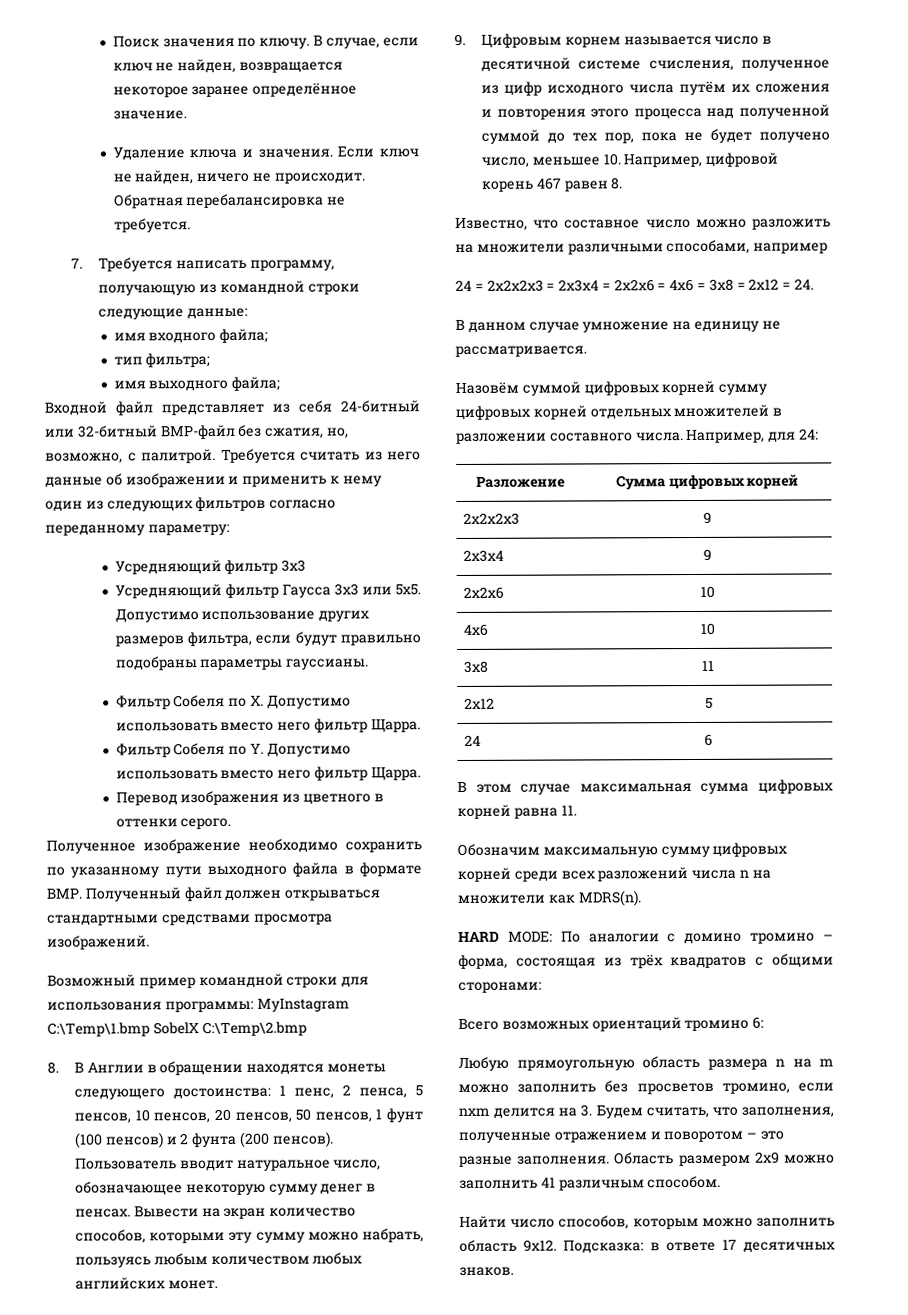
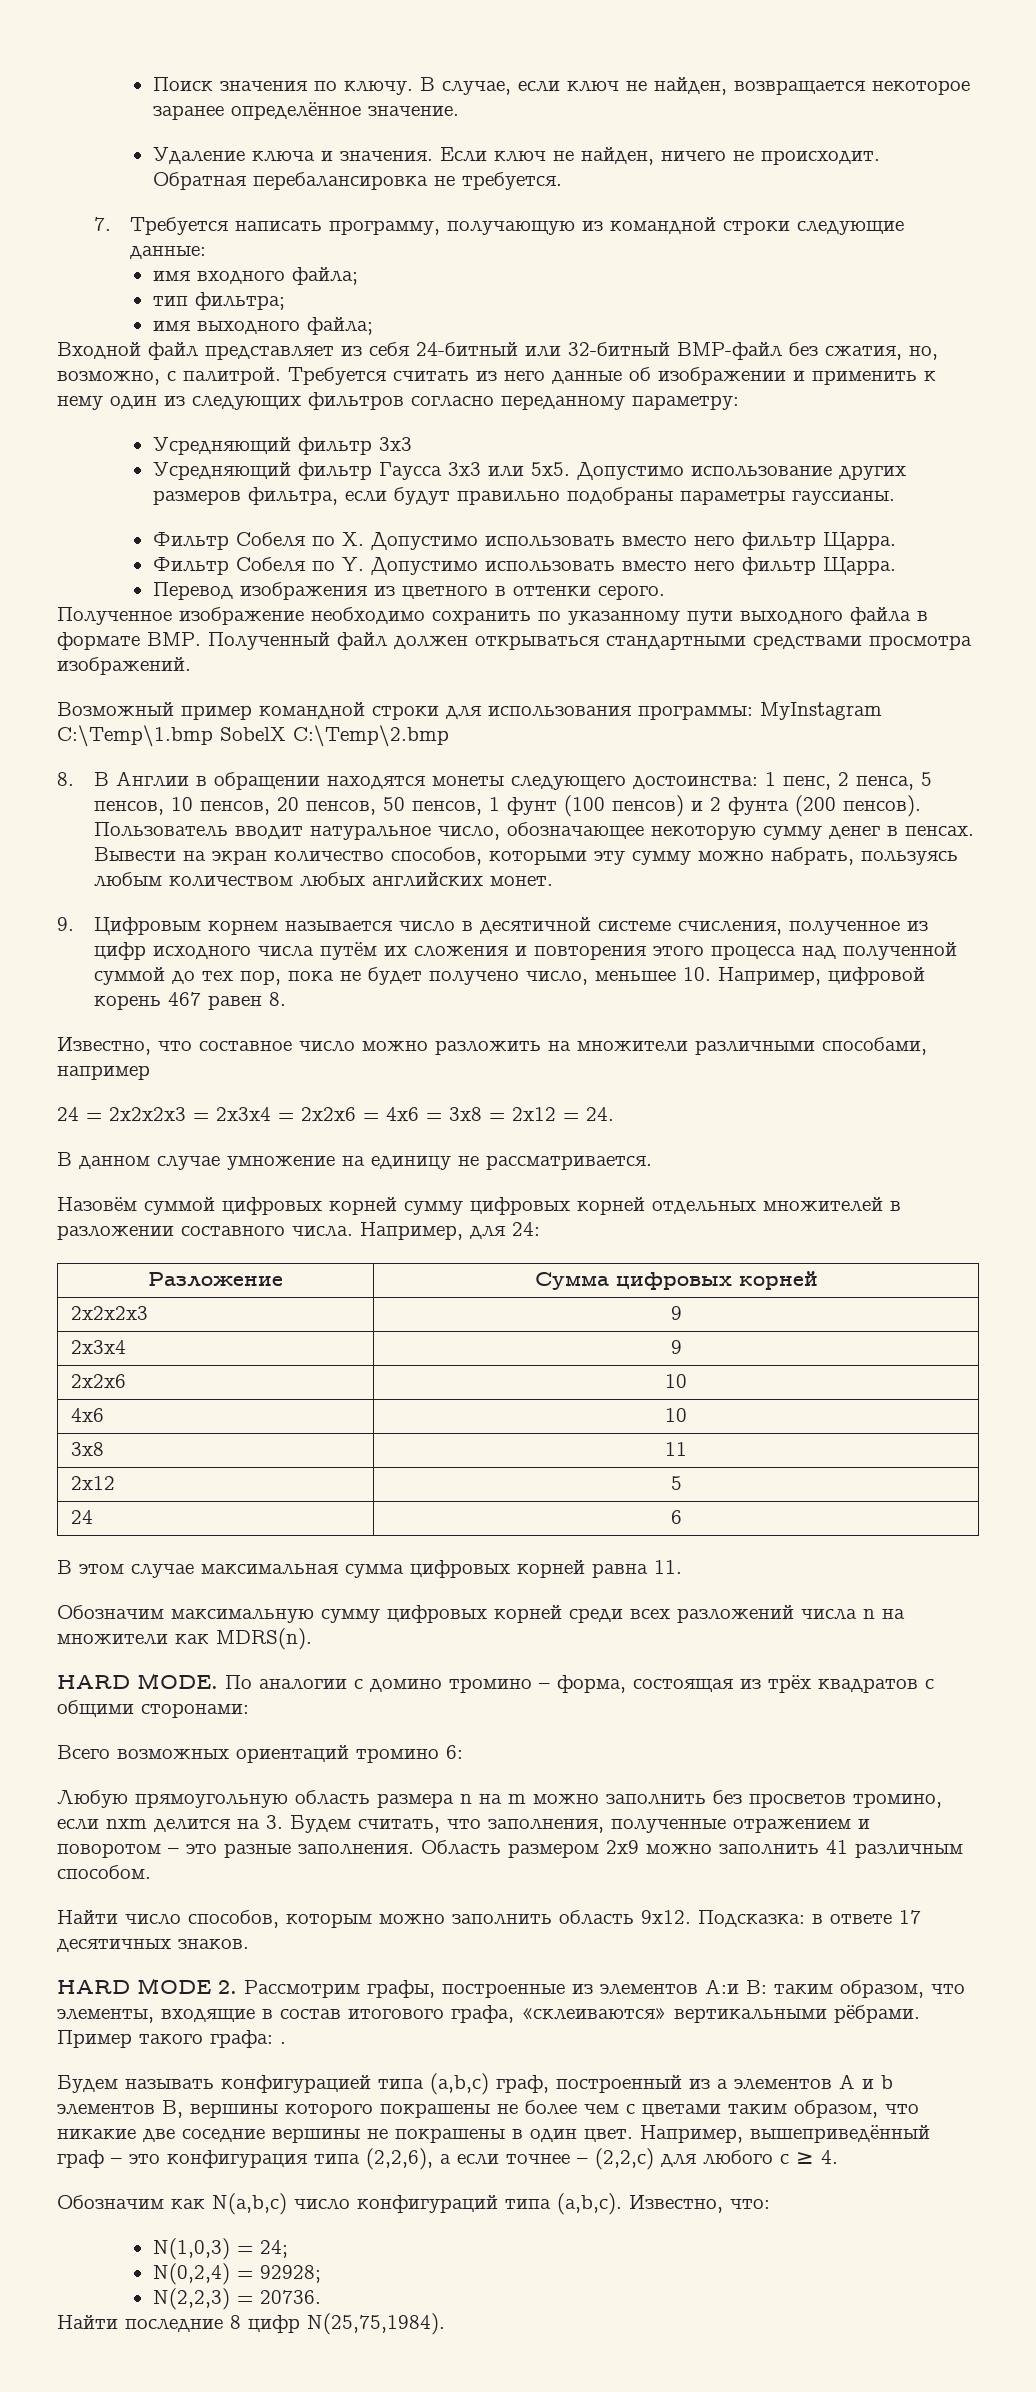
- HARD MODE: По аналогии с домино тромино – форма, состоящая из трёх квадратов с общими сторонами:
+ HARD MODE. По аналогии с домино тромино – форма, состоящая из трёх квадратов с общими сторонами:
+ HARD MODE 2. Рассмотрим графы, построенные из элементов A:и B: таким образом, что элементы, входящие в состав итогового графа, «склеиваются» вертикальными рёбрами. Пример такого графа: .
+ Будем называть конфигурацией типа (a,b,c) граф, построенный из a элементов A и b элементов B, вершины которого покрашены не более чем c цветами таким образом, что никакие две соседние вершины не покрашены в один цвет. Например, вышеприведённый граф – это конфигурация типа (2,2,6), а если точнее – (2,2,с) для любого с ≥ 4.
+ Обозначим как N(a,b,c) число конфигураций типа (a,b,c). Известно, что:
+ N(1,0,3) = 24;
+ N(0,2,4) = 92928;
+ N(2,2,3) = 20736.
+ Найти последние 8 цифр N(25,75,1984).

